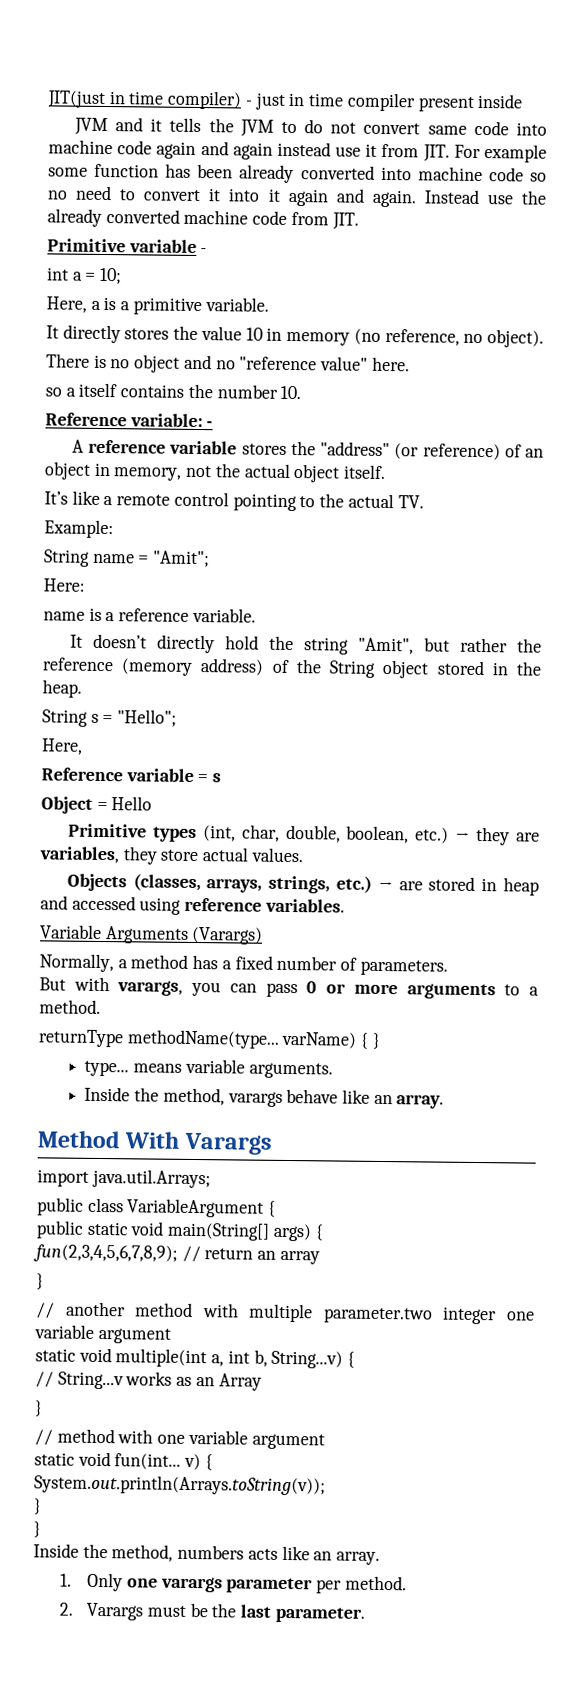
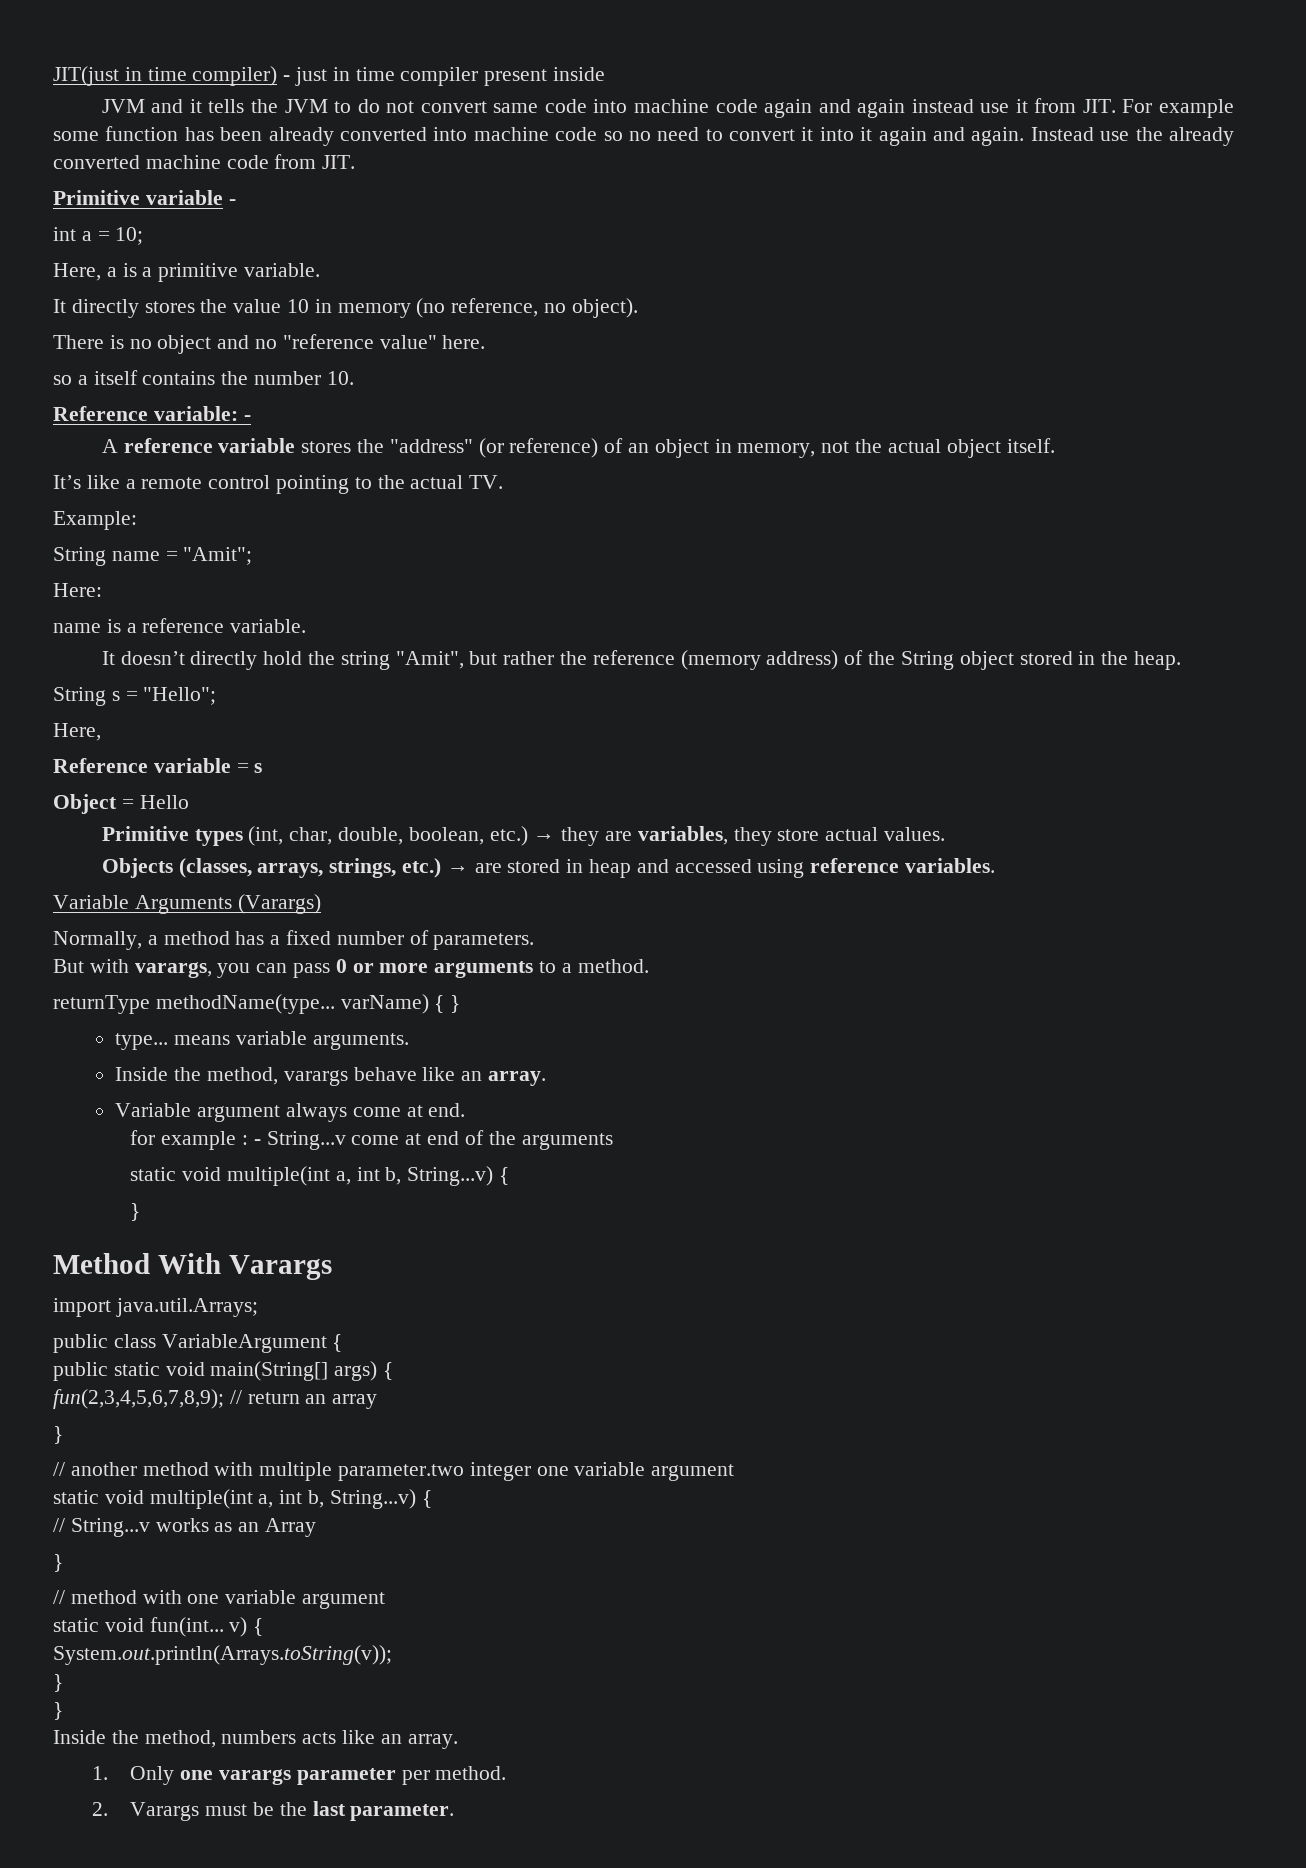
+ Variable argument always come at end.
+ for example : - String...v come at end of the arguments
+ static void multiple(int a, int b, String...v) {
+ }

